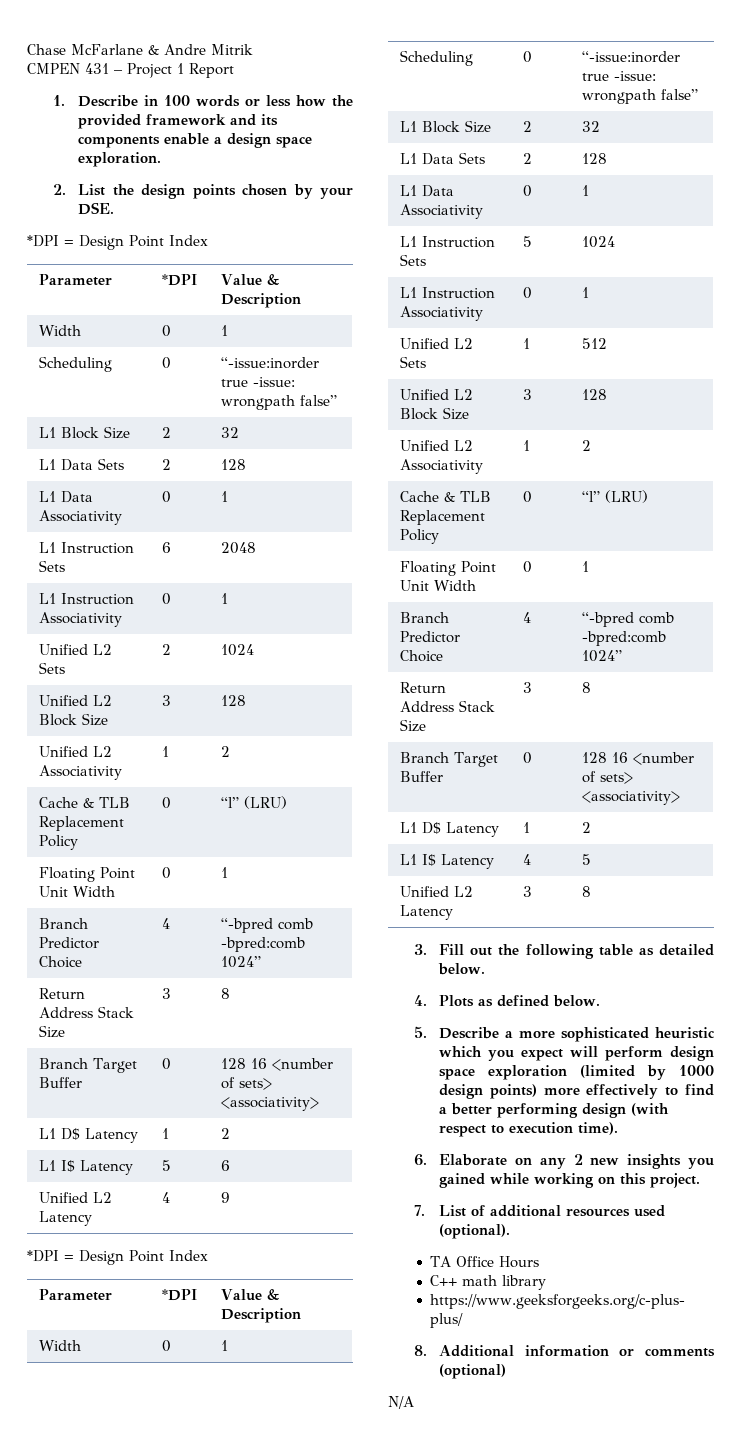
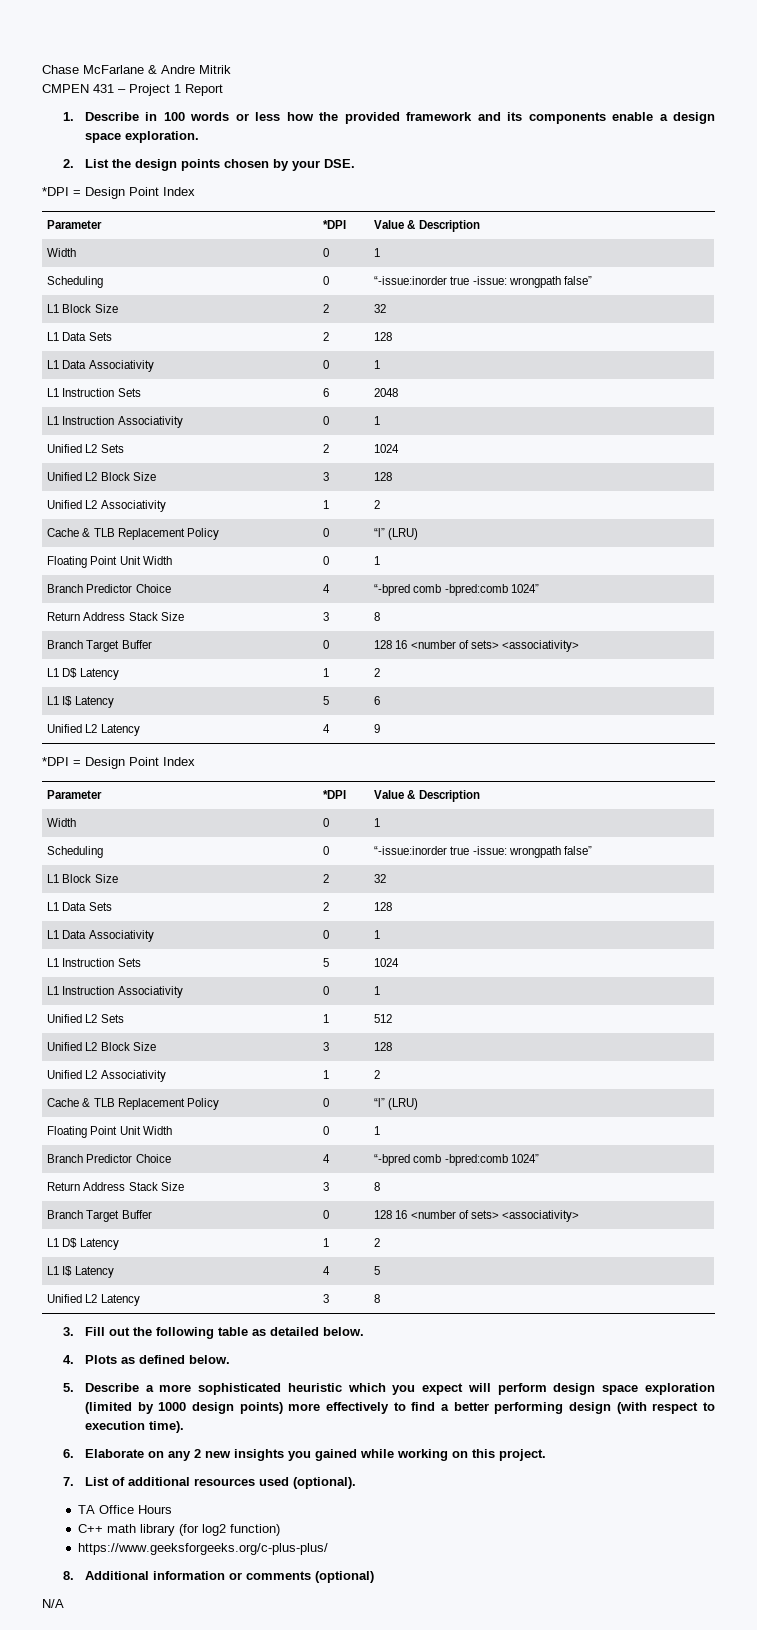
- C++ math library
+ C++ math library (for log2 function)

